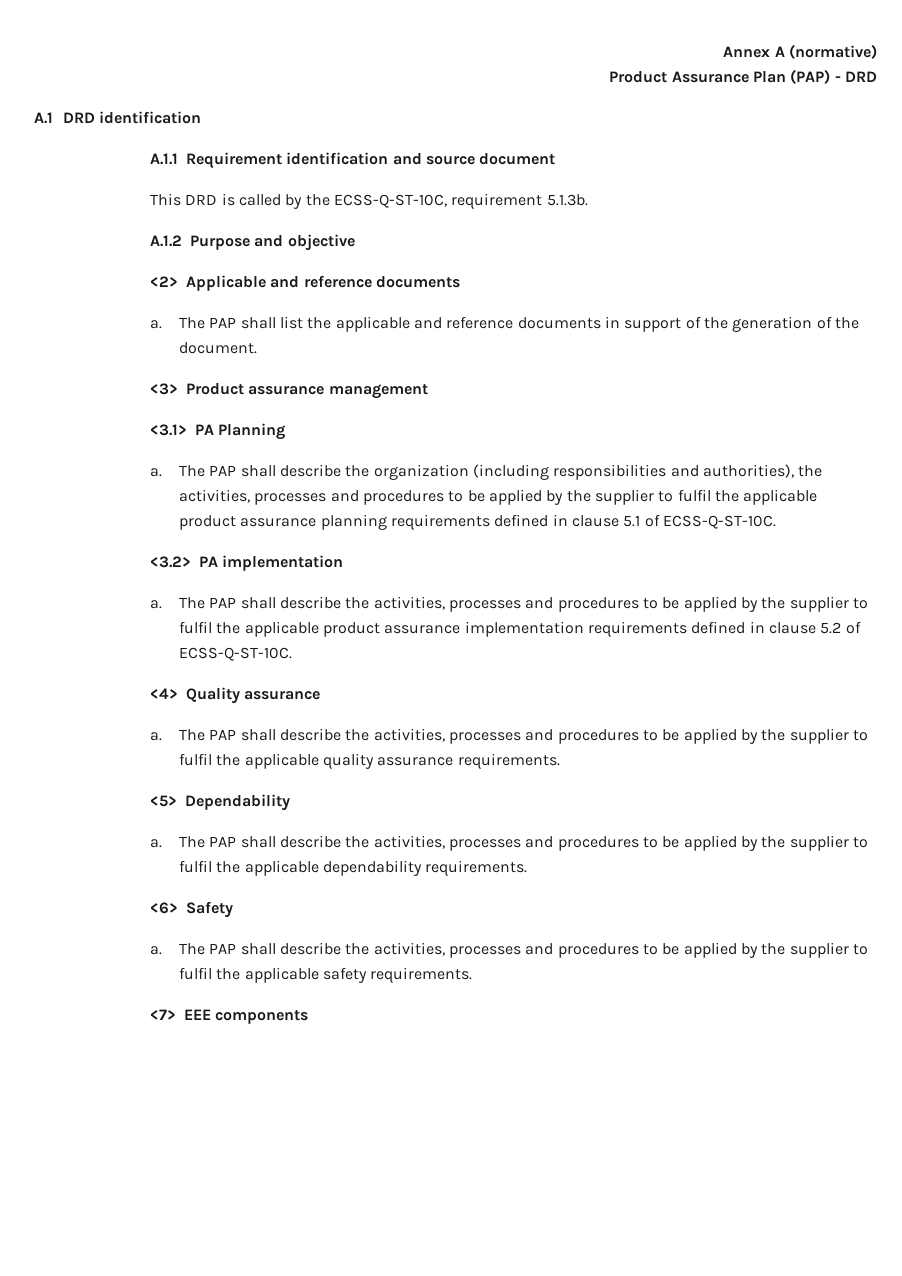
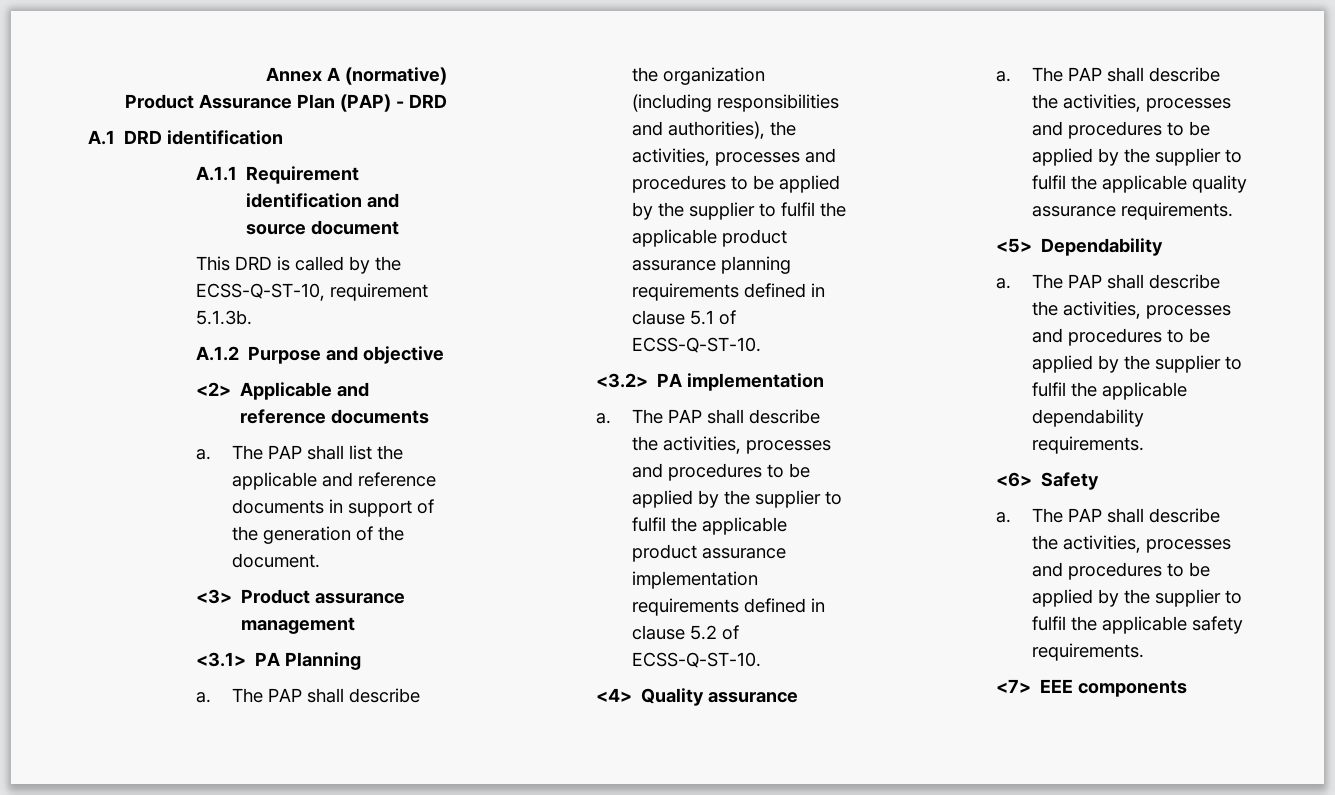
- This DRD is called by the ECSS-Q-ST-10C, requirement 5.1.3b.
+ This DRD is called by the ECSS-Q-ST-10, requirement 5.1.3b.
- The PAP shall describe the organization (including responsibilities and authorities), the activities, processes and procedures to be applied by the supplier to fulfil the applicable product assurance planning requirements defined in clause 5.1 of ECSS-Q-ST-10C.
+ The PAP shall describe the organization (including responsibilities and authorities), the activities, processes and procedures to be applied by the supplier to fulfil the applicable product assurance planning requirements defined in clause 5.1 of ECSS-Q-ST-10.
- The PAP shall describe the activities, processes and procedures to be applied by the supplier to fulfil the applicable product assurance implementation requirements defined in clause 5.2 of ECSS-Q-ST-10C.
+ The PAP shall describe the activities, processes and procedures to be applied by the supplier to fulfil the applicable product assurance implementation requirements defined in clause 5.2 of ECSS-Q-ST-10.

